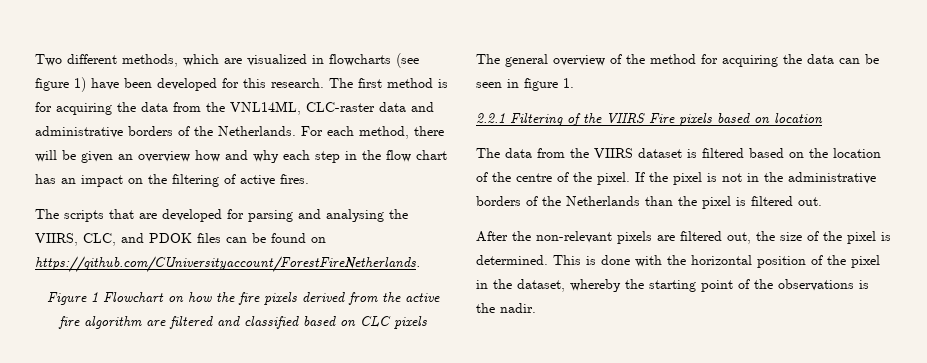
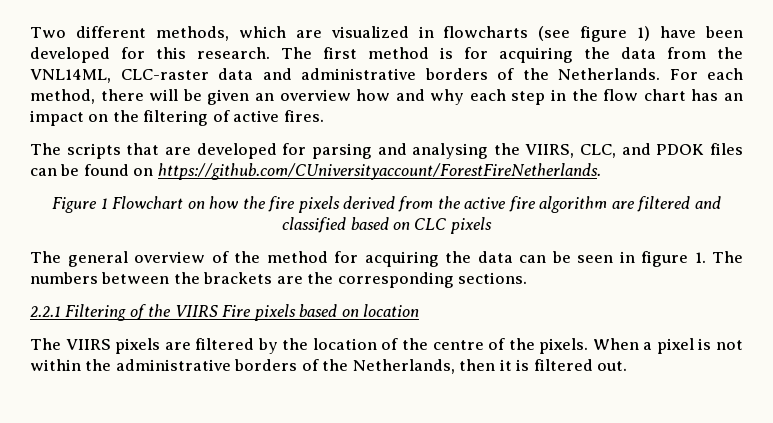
- The general overview of the method for acquiring the data can be seen in figure 1.
+ The general overview of the method for acquiring the data can be seen in figure 1. The numbers between the brackets are the corresponding sections.
- The data from the VIIRS dataset is filtered based on the location of the centre of the pixel. If the pixel is not in the administrative borders of the Netherlands than the pixel is filtered out.
+ The VIIRS pixels are filtered by the location of the centre of the pixels. When a pixel is not within the administrative borders of the Netherlands, then it is filtered out.
- After the non-relevant pixels are filtered out, the size of the pixel is determined. This is done with the horizontal position of the pixel in the dataset, whereby the starting point of the observations is the nadir.

